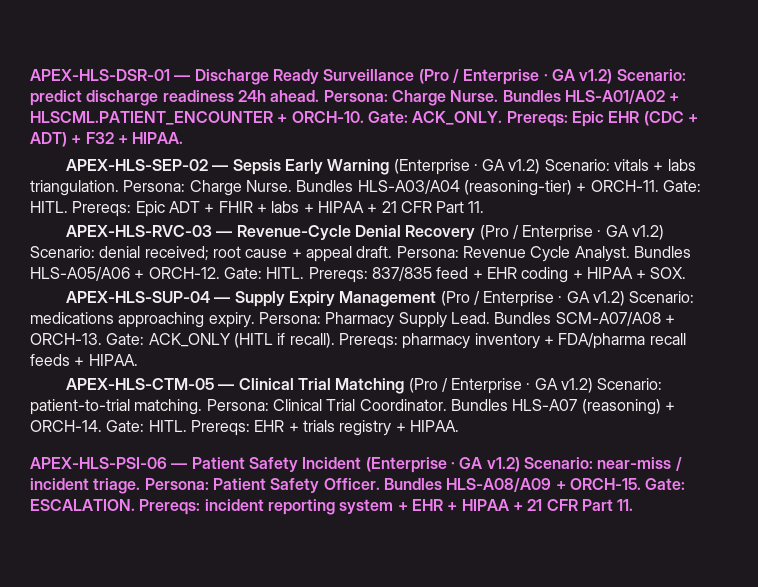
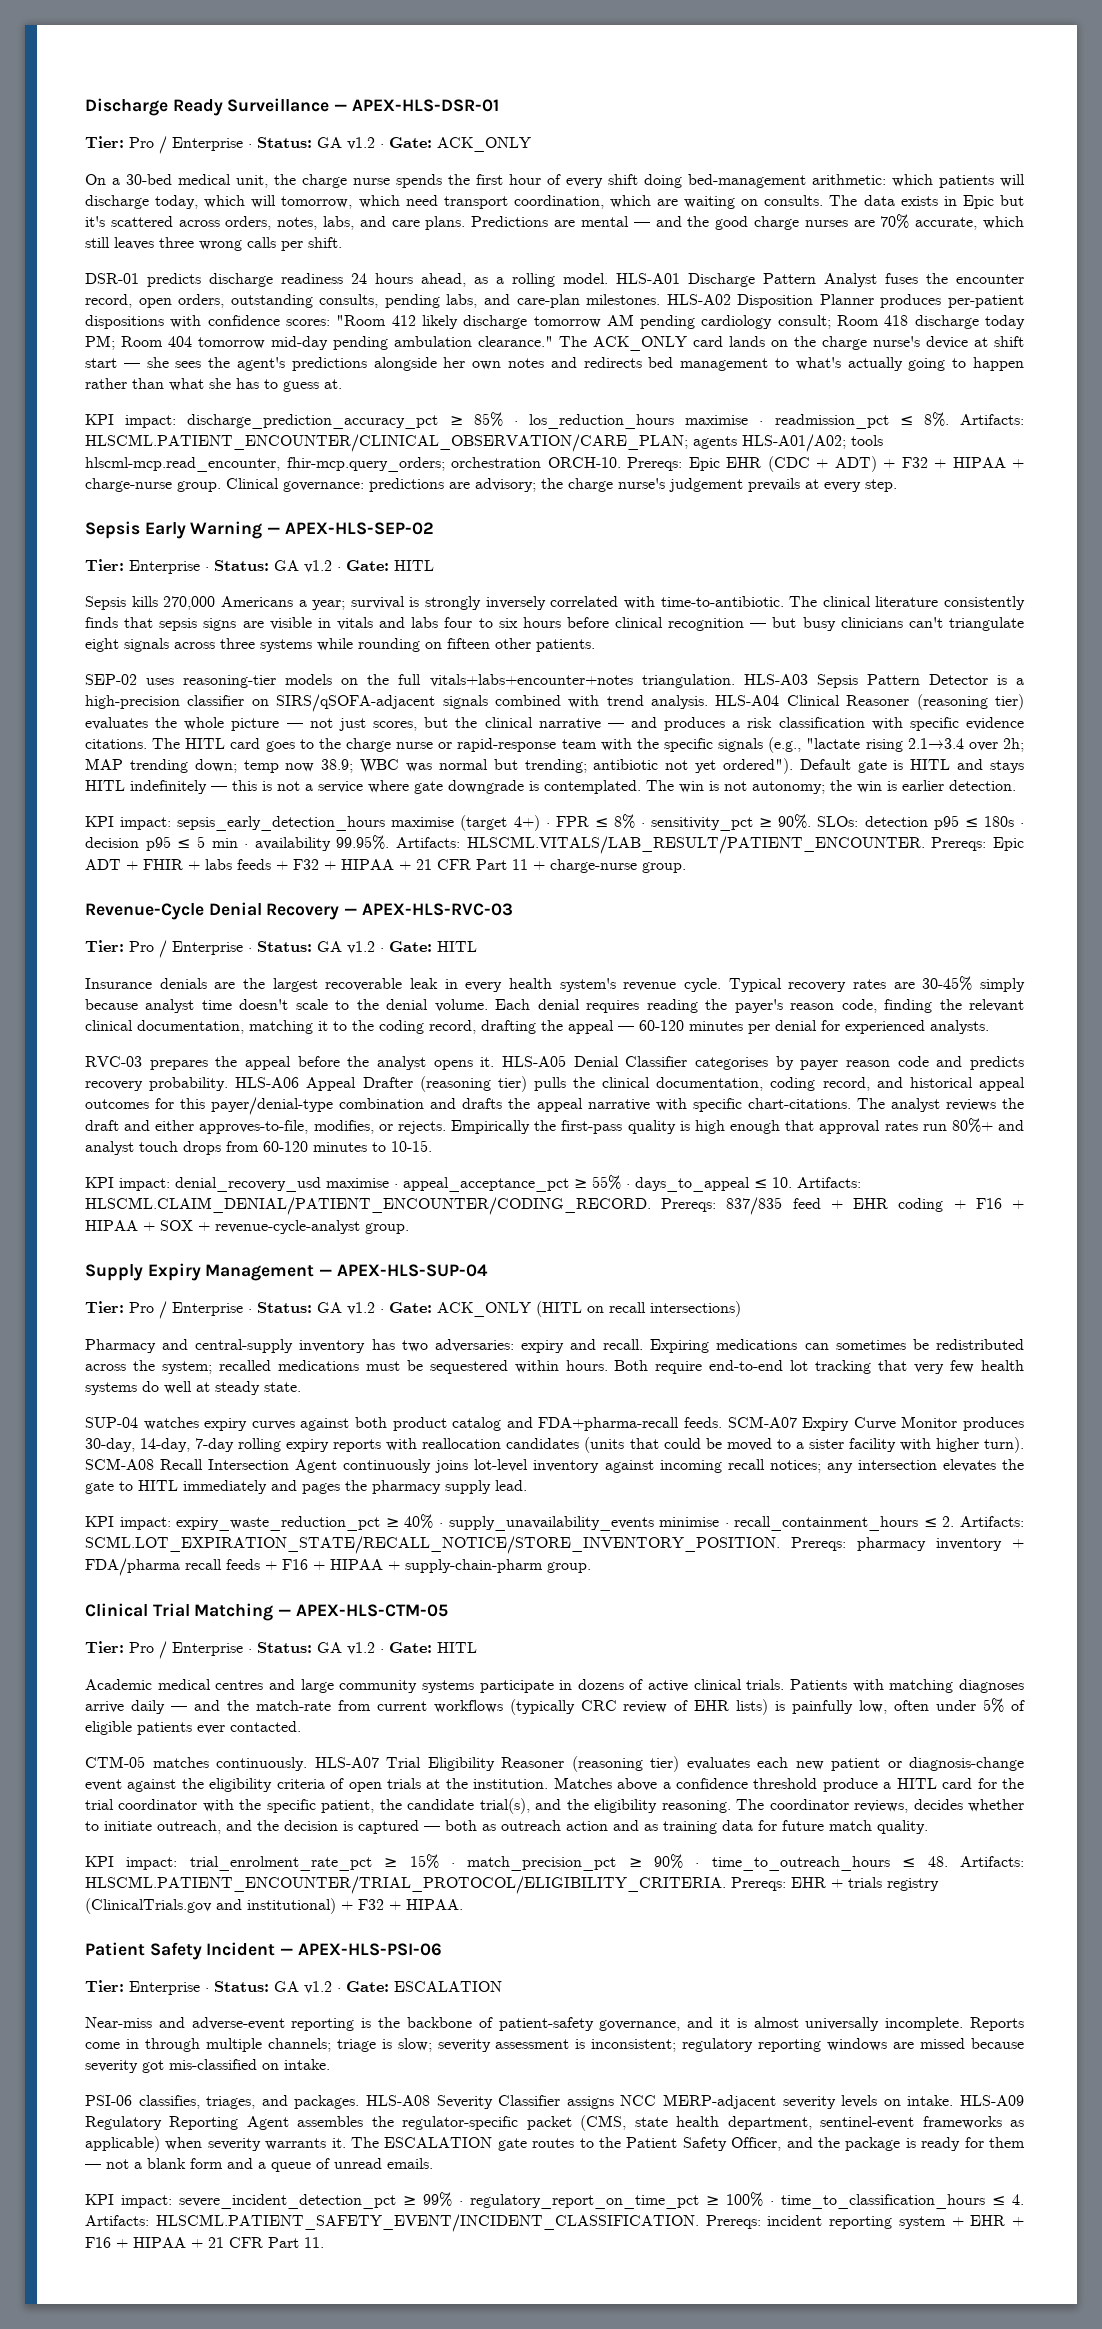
- APEX-HLS-DSR-01 — Discharge Ready Surveillance (Pro / Enterprise · GA v1.2) Scenario: predict discharge readiness 24h ahead. Persona: Charge Nurse. Bundles HLS-A01/A02 + HLSCML.PATIENT_ENCOUNTER + ORCH-10. Gate: ACK_ONLY.
+ Discharge Ready Surveillance — APEX-HLS-DSR-01
+ Tier: Pro / Enterprise · Status: GA v1.2 · Gate: ACK_ONLY
+ On a 30-bed medical unit, the charge nurse spends the first hour of every shift doing bed-management arithmetic: which patients will discharge today, which will tomorrow, which need transport coordination, which are waiting on consults. The data exists in Epic but it's scattered across orders, notes, labs, and care plans. Predictions are mental — and the good charge nurses are 70% accurate, which still leaves three wrong calls per shift.
+ DSR-01 predicts discharge readiness 24 hours ahead, as a rolling model. HLS-A01 Discharge Pattern Analyst fuses the encounter record, open orders, outstanding consults, pending labs, and care-plan milestones. HLS-A02 Disposition Planner produces per-patient dispositions with confidence scores: "Room 412 likely discharge tomorrow AM pending cardiology consult; Room 418 discharge today PM; Room 404 tomorrow mid-day pending ambulation clearance." The ACK_ONLY card lands on the charge nurse's device at shift start — she sees the agent's predictions alongside her own notes and redirects bed management to what's actually going to happen rather than what she has to guess at.
+ KPI impact: discharge_prediction_accuracy_pct ≥ 85% · los_reduction_hours maximise · readmission_pct ≤ 8%. Artifacts: HLSCML.PATIENT_ENCOUNTER/CLINICAL_OBSERVATION/CARE_PLAN; agents HLS-A01/A02; tools hlscml-mcp.read_encounter, fhir-mcp.query_orders; orchestration ORCH-10.
- Prereqs: Epic EHR (CDC + ADT) + F32 + HIPAA.
- APEX-HLS-SEP-02 — Sepsis Early Warning (Enterprise · GA v1.2) Scenario: vitals + labs triangulation. Persona: Charge Nurse. Bundles HLS-A03/A04 (reasoning-tier) + ORCH-11. Gate: HITL. Prereqs: Epic ADT + FHIR + labs + HIPAA + 21 CFR Part 11.
- APEX-HLS-RVC-03 — Revenue-Cycle Denial Recovery (Pro / Enterprise · GA v1.2) Scenario: denial received; root cause + appeal draft. Persona: Revenue Cycle Analyst. Bundles HLS-A05/A06 + ORCH-12. Gate: HITL. Prereqs: 837/835 feed + EHR coding + HIPAA + SOX.
- APEX-HLS-SUP-04 — Supply Expiry Management (Pro / Enterprise · GA v1.2) Scenario: medications approaching expiry. Persona: Pharmacy Supply Lead. Bundles SCM-A07/A08 + ORCH-13. Gate: ACK_ONLY (HITL if recall). Prereqs: pharmacy inventory + FDA/pharma recall feeds + HIPAA.
- APEX-HLS-CTM-05 — Clinical Trial Matching (Pro / Enterprise · GA v1.2) Scenario: patient-to-trial matching. Persona: Clinical Trial Coordinator. Bundles HLS-A07 (reasoning) + ORCH-14. Gate: HITL. Prereqs: EHR + trials registry + HIPAA.
- APEX-HLS-PSI-06 — Patient Safety Incident (Enterprise · GA v1.2) Scenario: near-miss / incident triage. Persona: Patient Safety Officer. Bundles HLS-A08/A09 + ORCH-15. Gate: ESCALATION. Prereqs: incident reporting system + EHR + HIPAA + 21 CFR Part 11.
+ Prereqs: Epic EHR (CDC + ADT) + F32 + HIPAA + charge-nurse group. Clinical governance: predictions are advisory; the charge nurse's judgement prevails at every step.
+ Sepsis Early Warning — APEX-HLS-SEP-02
+ Tier: Enterprise · Status: GA v1.2 · Gate: HITL
+ Sepsis kills 270,000 Americans a year; survival is strongly inversely correlated with time-to-antibiotic. The clinical literature consistently finds that sepsis signs are visible in vitals and labs four to six hours before clinical recognition — but busy clinicians can't triangulate eight signals across three systems while rounding on fifteen other patients.
+ SEP-02 uses reasoning-tier models on the full vitals+labs+encounter+notes triangulation. HLS-A03 Sepsis Pattern Detector is a high-precision classifier on SIRS/qSOFA-adjacent signals combined with trend analysis. HLS-A04 Clinical Reasoner (reasoning tier) evaluates the whole picture — not just scores, but the clinical narrative — and produces a risk classification with specific evidence citations. The HITL card goes to the charge nurse or rapid-response team with the specific signals (e.g., "lactate rising 2.1→3.4 over 2h; MAP trending down; temp now 38.9; WBC was normal but trending; antibiotic not yet ordered"). Default gate is HITL and stays HITL indefinitely — this is not a service where gate downgrade is contemplated. The win is not autonomy; the win is earlier detection.
+ KPI impact: sepsis_early_detection_hours maximise (target 4+) · FPR ≤ 8% · sensitivity_pct ≥ 90%. SLOs: detection p95 ≤ 180s · decision p95 ≤ 5 min · availability 99.95%. Artifacts: HLSCML.VITALS/LAB_RESULT/PATIENT_ENCOUNTER. Prereqs: Epic ADT + FHIR + labs feeds + F32 + HIPAA + 21 CFR Part 11 + charge-nurse group.
+ Revenue-Cycle Denial Recovery — APEX-HLS-RVC-03
+ Tier: Pro / Enterprise · Status: GA v1.2 · Gate: HITL
+ Insurance denials are the largest recoverable leak in every health system's revenue cycle. Typical recovery rates are 30-45% simply because analyst time doesn't scale to the denial volume. Each denial requires reading the payer's reason code, finding the relevant clinical documentation, matching it to the coding record, drafting the appeal — 60-120 minutes per denial for experienced analysts.
+ RVC-03 prepares the appeal before the analyst opens it. HLS-A05 Denial Classifier categorises by payer reason code and predicts recovery probability. HLS-A06 Appeal Drafter (reasoning tier) pulls the clinical documentation, coding record, and historical appeal outcomes for this payer/denial-type combination and drafts the appeal narrative with specific chart-citations. The analyst reviews the draft and either approves-to-file, modifies, or rejects. Empirically the first-pass quality is high enough that approval rates run 80%+ and analyst touch drops from 60-120 minutes to 10-15.
+ KPI impact: denial_recovery_usd maximise · appeal_acceptance_pct ≥ 55% · days_to_appeal ≤ 10. Artifacts: HLSCML.CLAIM_DENIAL/PATIENT_ENCOUNTER/CODING_RECORD. Prereqs: 837/835 feed + EHR coding + F16 + HIPAA + SOX + revenue-cycle-analyst group.
+ Supply Expiry Management — APEX-HLS-SUP-04
+ Tier: Pro / Enterprise · Status: GA v1.2 · Gate: ACK_ONLY (HITL on recall intersections)
+ Pharmacy and central-supply inventory has two adversaries: expiry and recall. Expiring medications can sometimes be redistributed across the system; recalled medications must be sequestered within hours. Both require end-to-end lot tracking that very few health systems do well at steady state.
+ SUP-04 watches expiry curves against both product catalog and FDA+pharma-recall feeds. SCM-A07 Expiry Curve Monitor produces 30-day, 14-day, 7-day rolling expiry reports with reallocation candidates (units that could be moved to a sister facility with higher turn). SCM-A08 Recall Intersection Agent continuously joins lot-level inventory against incoming recall notices; any intersection elevates the gate to HITL immediately and pages the pharmacy supply lead.
+ KPI impact: expiry_waste_reduction_pct ≥ 40% · supply_unavailability_events minimise · recall_containment_hours ≤ 2. Artifacts: SCML.LOT_EXPIRATION_STATE/RECALL_NOTICE/STORE_INVENTORY_POSITION. Prereqs: pharmacy inventory + FDA/pharma recall feeds + F16 + HIPAA + supply-chain-pharm group.
+ Clinical Trial Matching — APEX-HLS-CTM-05
+ Tier: Pro / Enterprise · Status: GA v1.2 · Gate: HITL
+ Academic medical centres and large community systems participate in dozens of active clinical trials. Patients with matching diagnoses arrive daily — and the match-rate from current workflows (typically CRC review of EHR lists) is painfully low, often under 5% of eligible patients ever contacted.
+ CTM-05 matches continuously. HLS-A07 Trial Eligibility Reasoner (reasoning tier) evaluates each new patient or diagnosis-change event against the eligibility criteria of open trials at the institution. Matches above a confidence threshold produce a HITL card for the trial coordinator with the specific patient, the candidate trial(s), and the eligibility reasoning. The coordinator reviews, decides whether to initiate outreach, and the decision is captured — both as outreach action and as training data for future match quality.
+ KPI impact: trial_enrolment_rate_pct ≥ 15% · match_precision_pct ≥ 90% · time_to_outreach_hours ≤ 48. Artifacts: HLSCML.PATIENT_ENCOUNTER/TRIAL_PROTOCOL/ELIGIBILITY_CRITERIA. Prereqs: EHR + trials registry (ClinicalTrials.gov and institutional) + F32 + HIPAA.
+ Patient Safety Incident — APEX-HLS-PSI-06
+ Tier: Enterprise · Status: GA v1.2 · Gate: ESCALATION
+ Near-miss and adverse-event reporting is the backbone of patient-safety governance, and it is almost universally incomplete. Reports come in through multiple channels; triage is slow; severity assessment is inconsistent; regulatory reporting windows are missed because severity got mis-classified on intake.
+ PSI-06 classifies, triages, and packages. HLS-A08 Severity Classifier assigns NCC MERP-adjacent severity levels on intake. HLS-A09 Regulatory Reporting Agent assembles the regulator-specific packet (CMS, state health department, sentinel-event frameworks as applicable) when severity warrants it. The ESCALATION gate routes to the Patient Safety Officer, and the package is ready for them — not a blank form and a queue of unread emails.
+ KPI impact: severe_incident_detection_pct ≥ 99% · regulatory_report_on_time_pct ≥ 100% · time_to_classification_hours ≤ 4. Artifacts: HLSCML.PATIENT_SAFETY_EVENT/INCIDENT_CLASSIFICATION. Prereqs: incident reporting system + EHR + F16 + HIPAA + 21 CFR Part 11.

